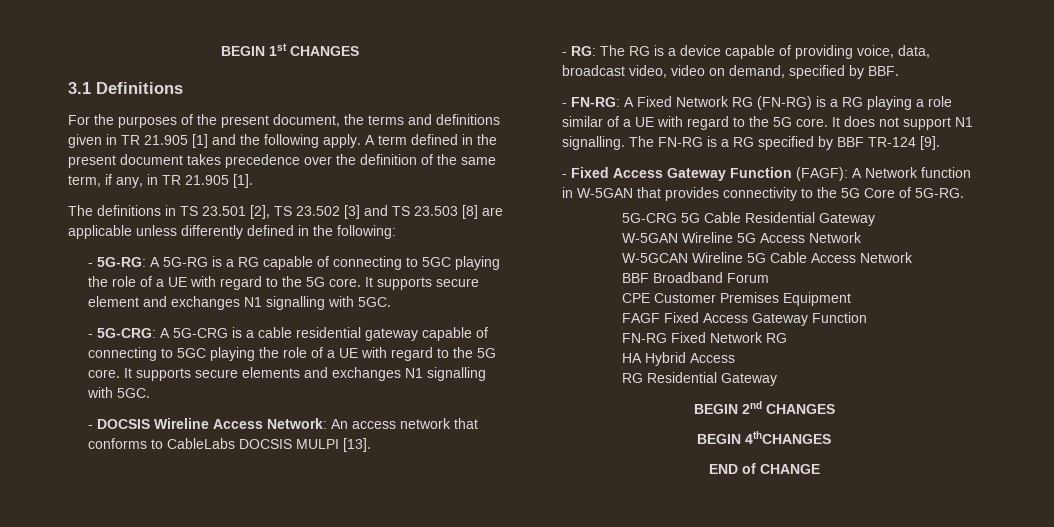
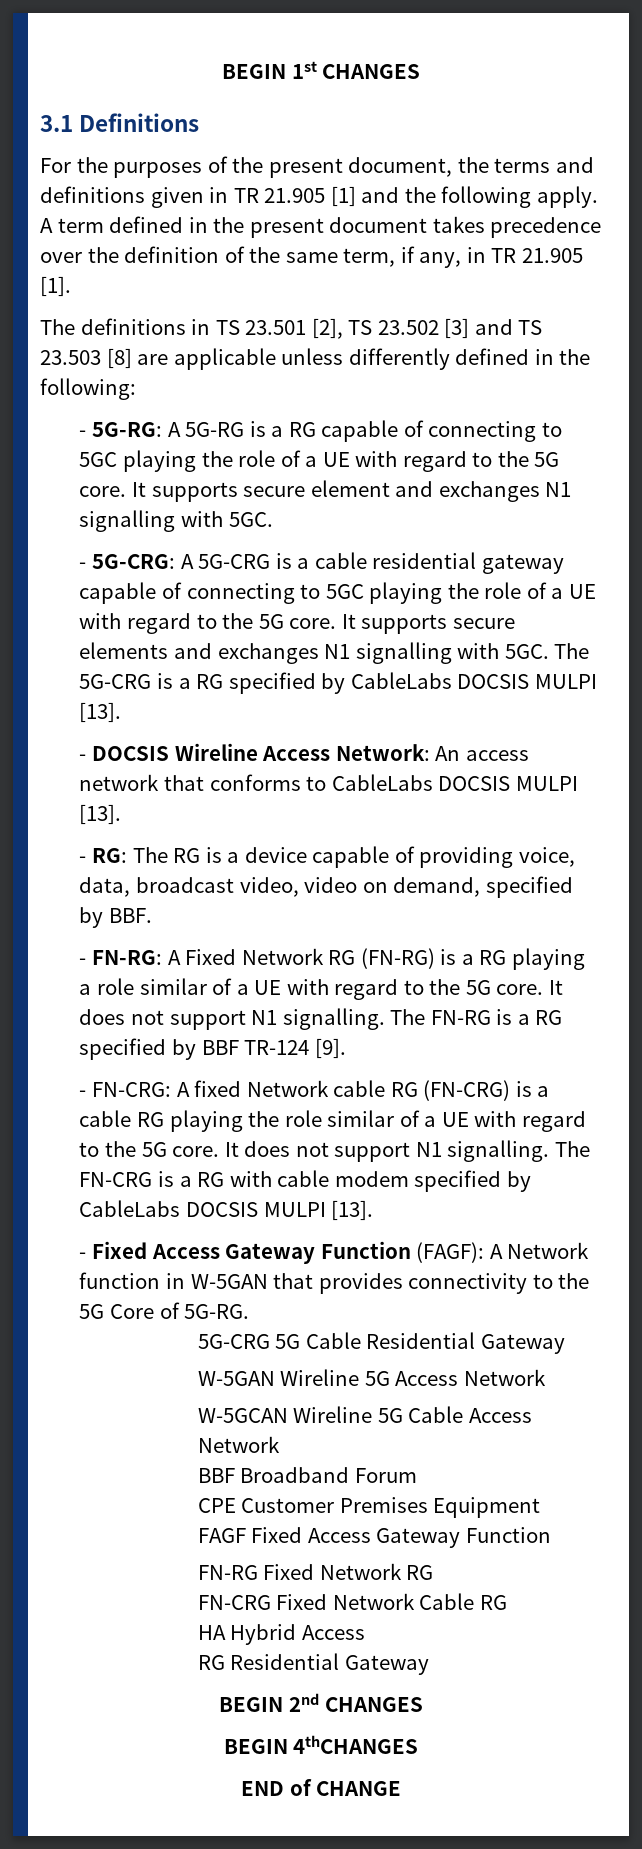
+ The 5G-CRG is a RG specified by CableLabs DOCSIS MULPI [13].
+ - FN-CRG: A fixed Network cable RG (FN-CRG) is a cable RG playing the role similar of a UE with regard to the 5G core. It does not support N1 signalling. The FN-CRG is a RG with cable modem specified by CableLabs DOCSIS MULPI [13].
+ FN-CRG Fixed Network Cable RG

